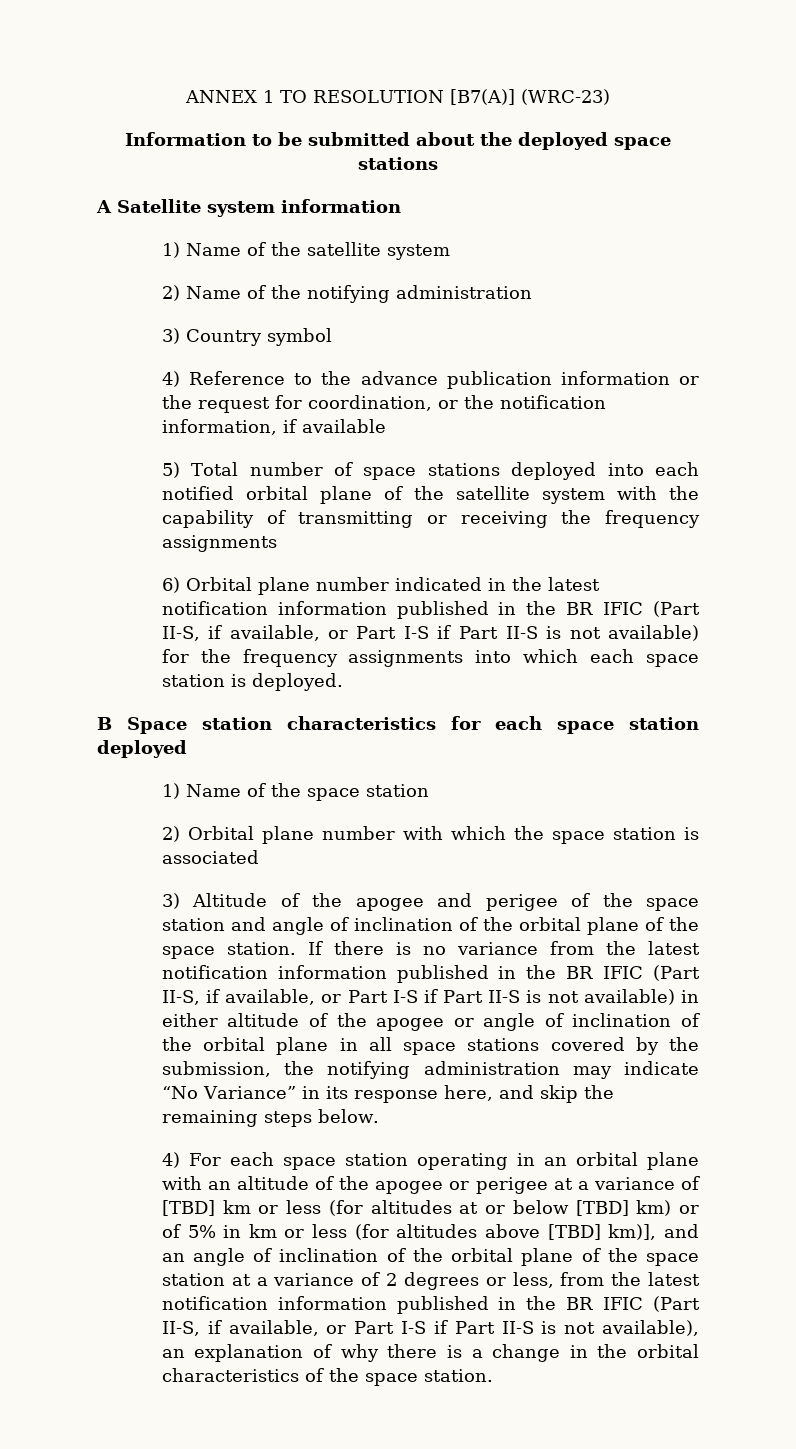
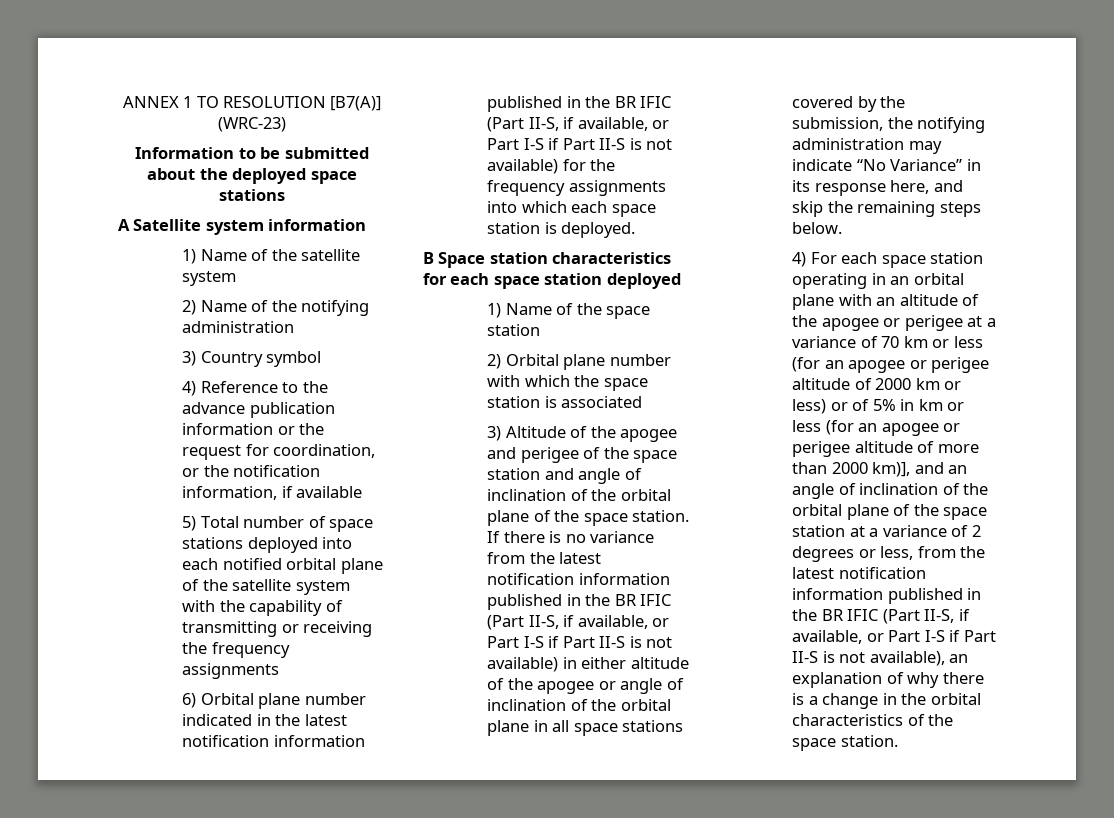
- 4) For each space station operating in an orbital plane with an altitude of the apogee or perigee at a variance of [TBD] km or less (for altitudes at or below [TBD] km) or of 5% in km or less (for altitudes above [TBD] km)], and an angle of inclination of the orbital plane of the space station at a variance of 2 degrees or less, from the latest notification information published in the BR IFIC (Part II-S, if available, or Part I-S if Part II-S is not available), an explanation of why there is a change in the orbital characteristics of the space station.
+ 4) For each space station operating in an orbital plane with an altitude of the apogee or perigee at a variance of 70 km or less (for an apogee or perigee altitude of 2000 km or less) or of 5% in km or less (for an apogee or perigee altitude of more than 2000 km)], and an angle of inclination of the orbital plane of the space station at a variance of 2 degrees or less, from the latest notification information published in the BR IFIC (Part II-S, if available, or Part I-S if Part II-S is not available), an explanation of why there is a change in the orbital characteristics of the space station.

